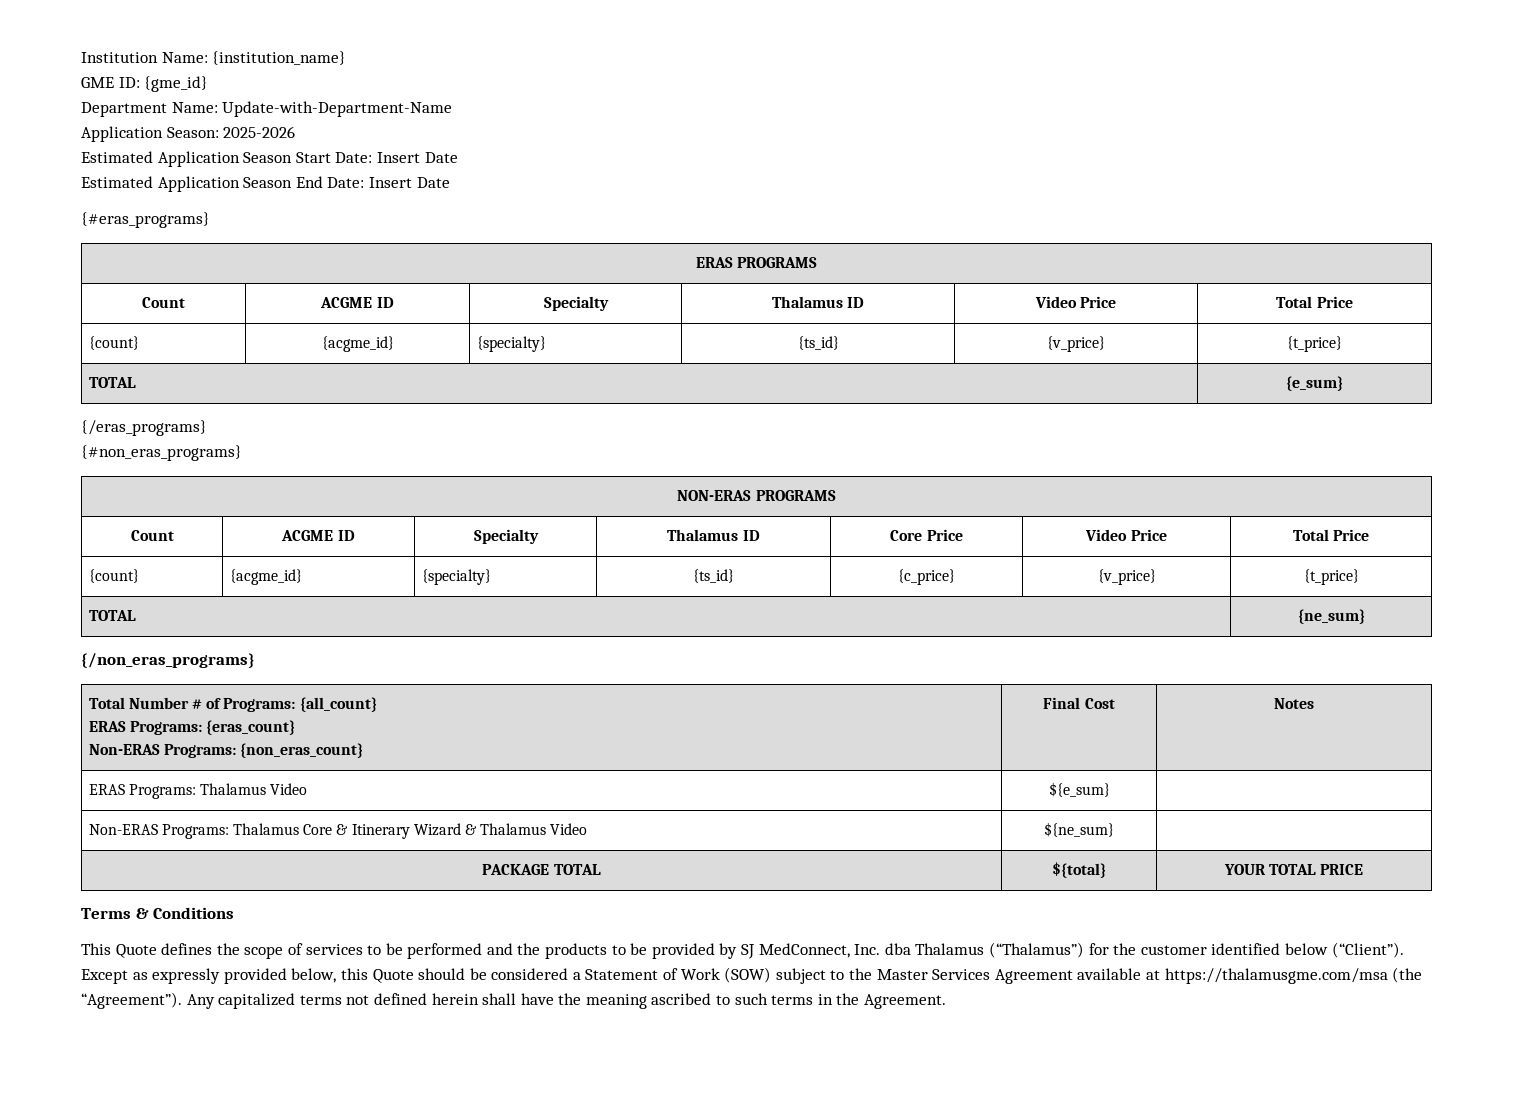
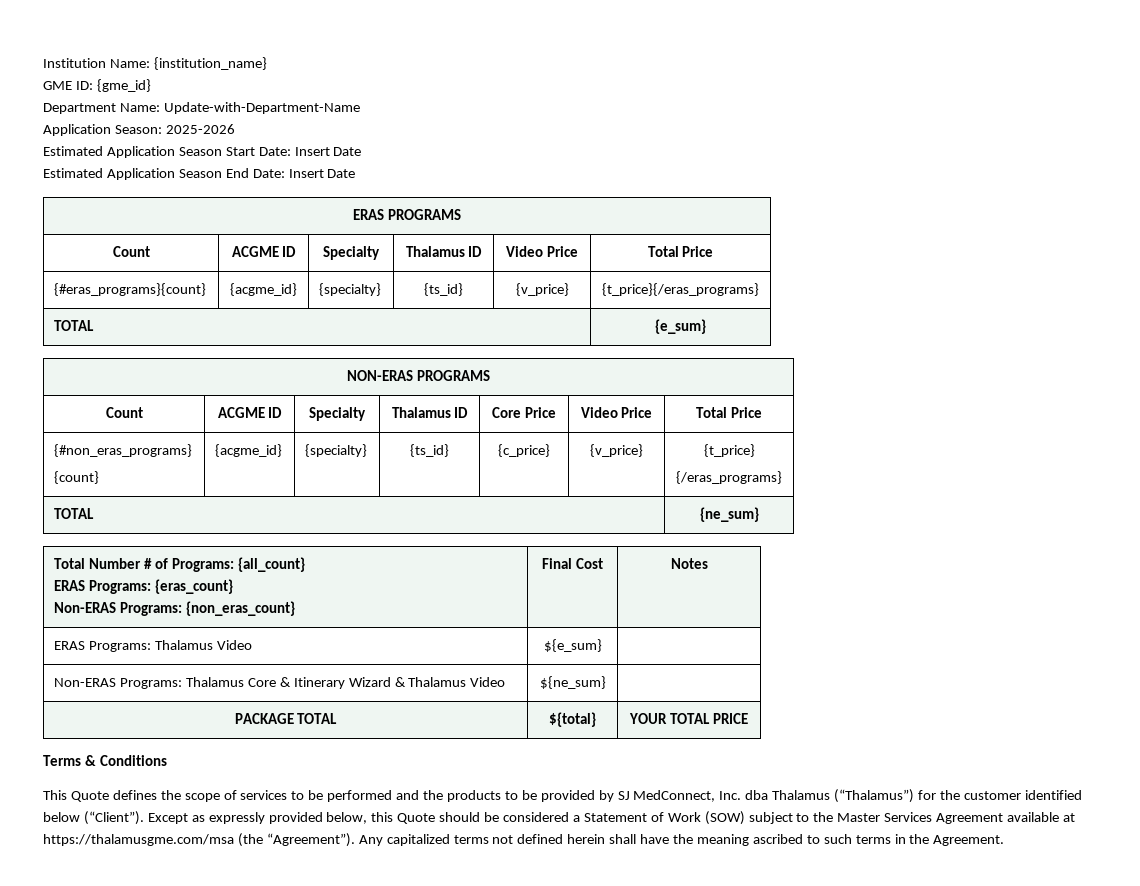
- {#eras_programs}
- {count} | {acgme_id} | {specialty} | {ts_id} | {v_price} | {t_price}
+ {#eras_programs}{count} | {acgme_id} | {specialty} | {ts_id} | {v_price} | {t_price}{/eras_programs}
- {/eras_programs}
- {#non_eras_programs}
+ {#non_eras_programs}
  {count} | {acgme_id} | {specialty} | {ts_id} | {c_price} | {v_price} | {t_price}
+ {/eras_programs}
- {/non_eras_programs}

